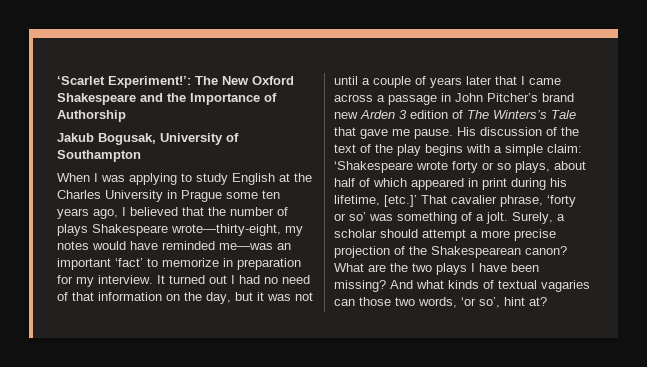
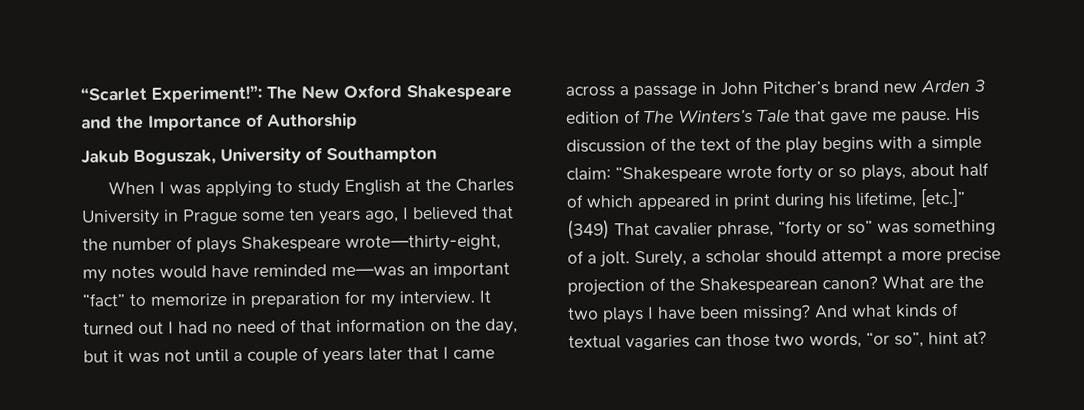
- ‘Scarlet Experiment!’: The New Oxford Shakespeare and the Importance of Authorship
+ “Scarlet Experiment!”: The New Oxford Shakespeare and the Importance of Authorship
- Jakub Bogusak, University of Southampton
+ Jakub Boguszak, University of Southampton
- When I was applying to study English at the Charles University in Prague some ten years ago, I believed that the number of plays Shakespeare wrote—thirty-eight, my notes would have reminded me—was an important ‘fact’ to memorize in preparation for my interview.
+ When I was applying to study English at the Charles University in Prague some ten years ago, I believed that the number of plays Shakespeare wrote—thirty-eight, my notes would have reminded me—was an important “fact” to memorize in preparation for my interview.
- His discussion of the text of the play begins with a simple claim: ‘Shakespeare wrote forty or so plays, about half of which appeared in print during his lifetime, [etc.]’ That cavalier phrase, ‘forty or so’ was something of a jolt.
+ His discussion of the text of the play begins with a simple claim: “Shakespeare wrote forty or so plays, about half of which appeared in print during his lifetime, [etc.]” (349) That cavalier phrase, “forty or so” was something of a jolt.
- And what kinds of textual vagaries can those two words, ‘or so’, hint at?
+ And what kinds of textual vagaries can those two words, “or so”, hint at?

